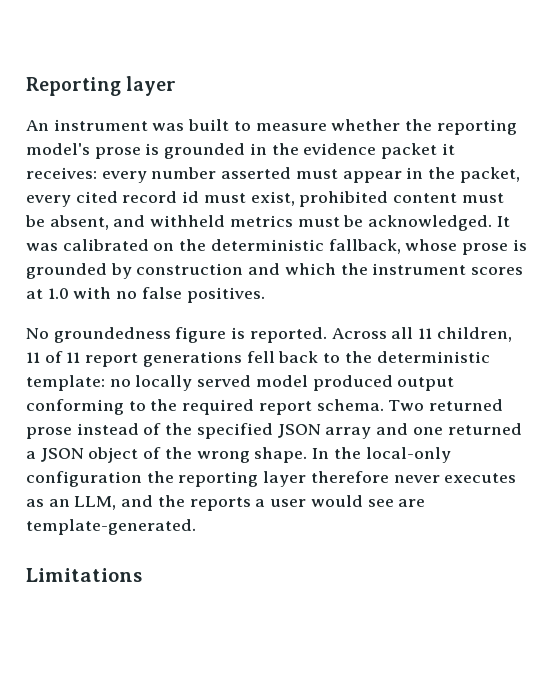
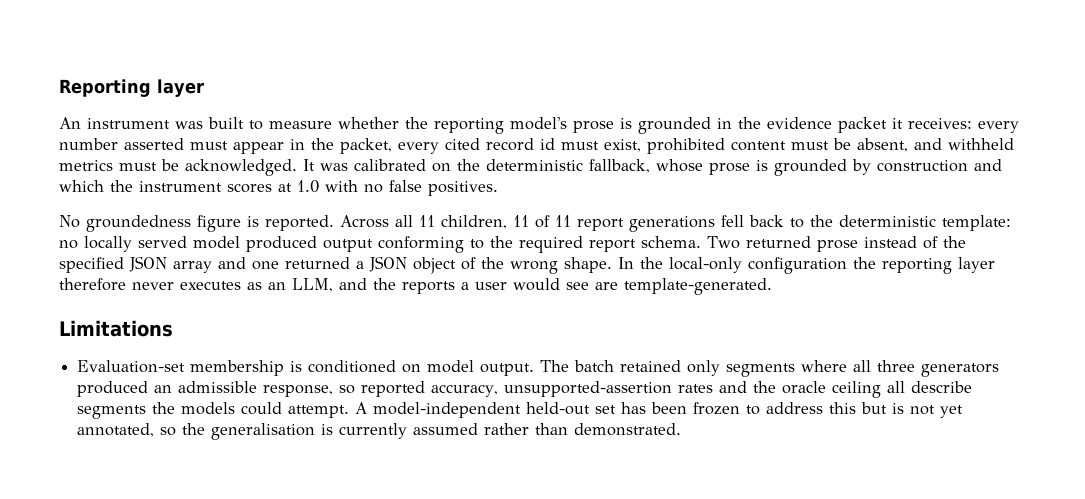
+ Evaluation-set membership is conditioned on model output. The batch retained only segments where all three generators produced an admissible response, so reported accuracy, unsupported-assertion rates and the oracle ceiling all describe segments the models could attempt. A model-independent held-out set has been frozen to address this but is not yet annotated, so the generalisation is currently assumed rather than demonstrated.

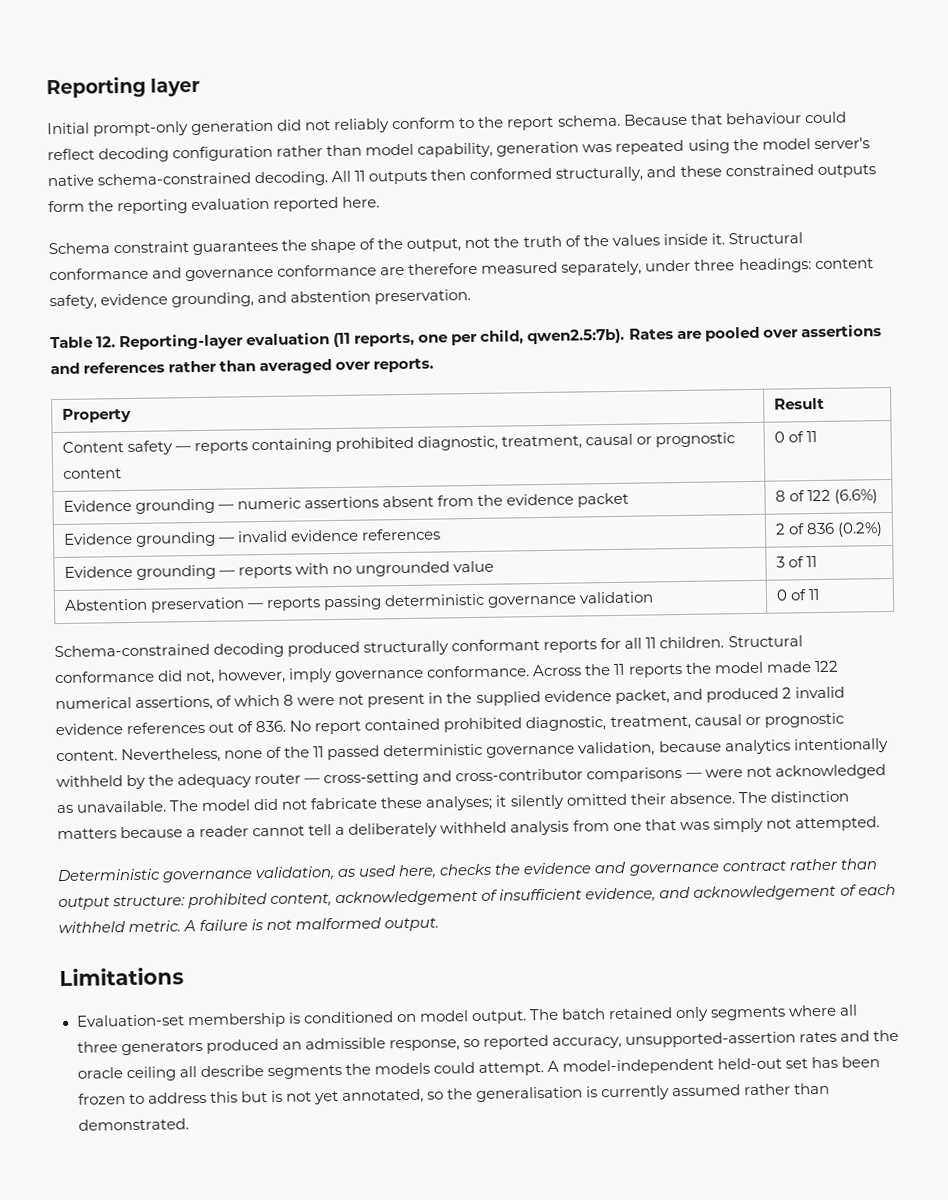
- An instrument was built to measure whether the reporting model's prose is grounded in the evidence packet it receives: every number asserted must appear in the packet, every cited record id must exist, prohibited content must be absent, and withheld metrics must be acknowledged. It was calibrated on the deterministic fallback, whose prose is grounded by construction and which the instrument scores at 1.0 with no false positives.
- No groundedness figure is reported. Across all 11 children, 11 of 11 report generations fell back to the deterministic template: no locally served model produced output conforming to the required report schema. Two returned prose instead of the specified JSON array and one returned a JSON object of the wrong shape. In the local-only configuration the reporting layer therefore never executes as an LLM, and the reports a user would see are template-generated.
+ Initial prompt-only generation did not reliably conform to the report schema. Because that behaviour could reflect decoding configuration rather than model capability, generation was repeated using the model server's native schema-constrained decoding. All 11 outputs then conformed structurally, and these constrained outputs form the reporting evaluation reported here.
+ Schema constraint guarantees the shape of the output, not the truth of the values inside it. Structural conformance and governance conformance are therefore measured separately, under three headings: content safety, evidence grounding, and abstention preservation.
+ Table 12. Reporting-layer evaluation (11 reports, one per child, qwen2.5:7b). Rates are pooled over assertions and references rather than averaged over reports.
+ Property | Result
+ Content safety — reports containing prohibited diagnostic, treatment, causal or prognostic content | 0 of 11
+ Evidence grounding — numeric assertions absent from the evidence packet | 8 of 122 (6.6%)
+ Evidence grounding — invalid evidence references | 2 of 836 (0.2%)
+ Evidence grounding — reports with no ungrounded value | 3 of 11
+ Abstention preservation — reports passing deterministic governance validation | 0 of 11
+ Schema-constrained decoding produced structurally conformant reports for all 11 children. Structural conformance did not, however, imply governance conformance. Across the 11 reports the model made 122 numerical assertions, of which 8 were not present in the supplied evidence packet, and produced 2 invalid evidence references out of 836. No report contained prohibited diagnostic, treatment, causal or prognostic content. Nevertheless, none of the 11 passed deterministic governance validation, because analytics intentionally withheld by the adequacy router — cross-setting and cross-contributor comparisons — were not acknowledged as unavailable. The model did not fabricate these analyses; it silently omitted their absence. The distinction matters because a reader cannot tell a deliberately withheld analysis from one that was simply not attempted.
+ Deterministic governance validation, as used here, checks the evidence and governance contract rather than output structure: prohibited content, acknowledgement of insufficient evidence, and acknowledgement of each withheld metric. A failure is not malformed output.

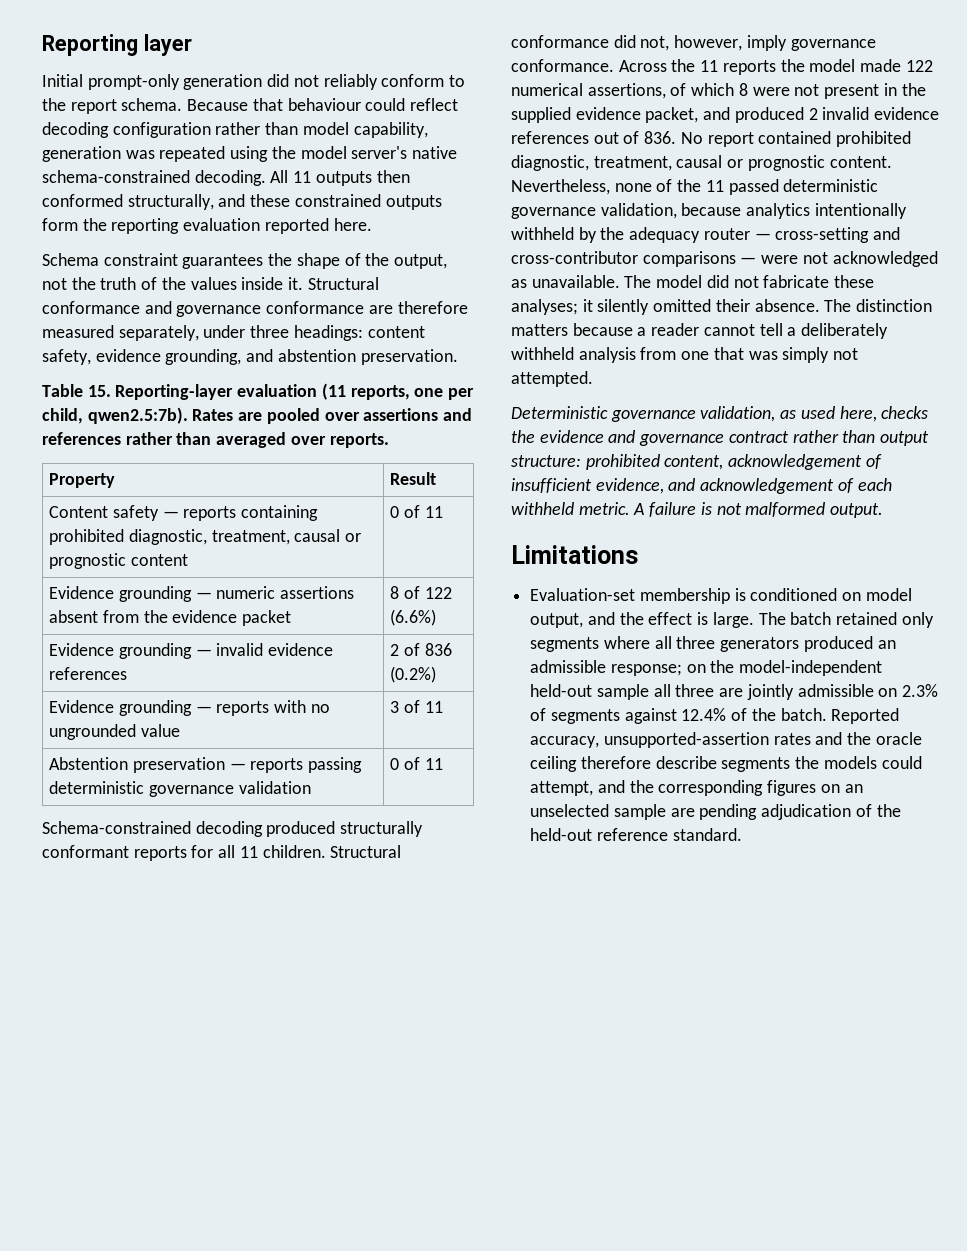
- Table 12. Reporting-layer evaluation (11 reports, one per child, qwen2.5:7b). Rates are pooled over assertions and references rather than averaged over reports.
+ Table 15. Reporting-layer evaluation (11 reports, one per child, qwen2.5:7b). Rates are pooled over assertions and references rather than averaged over reports.
- Evaluation-set membership is conditioned on model output.
+ Evaluation-set membership is conditioned on model output, and the effect is large.
- The batch retained only segments where all three generators produced an admissible response, so reported accuracy, unsupported-assertion rates and the oracle ceiling all describe segments the models could attempt. A model-independent held-out set has been frozen to address this but is not yet annotated, so the generalisation is currently assumed rather than demonstrated.
+ The batch retained only segments where all three generators produced an admissible response; on the model-independent held-out sample all three are jointly admissible on 2.3% of segments against 12.4% of the batch. Reported accuracy, unsupported-assertion rates and the oracle ceiling therefore describe segments the models could attempt, and the corresponding figures on an unselected sample are pending adjudication of the held-out reference standard.

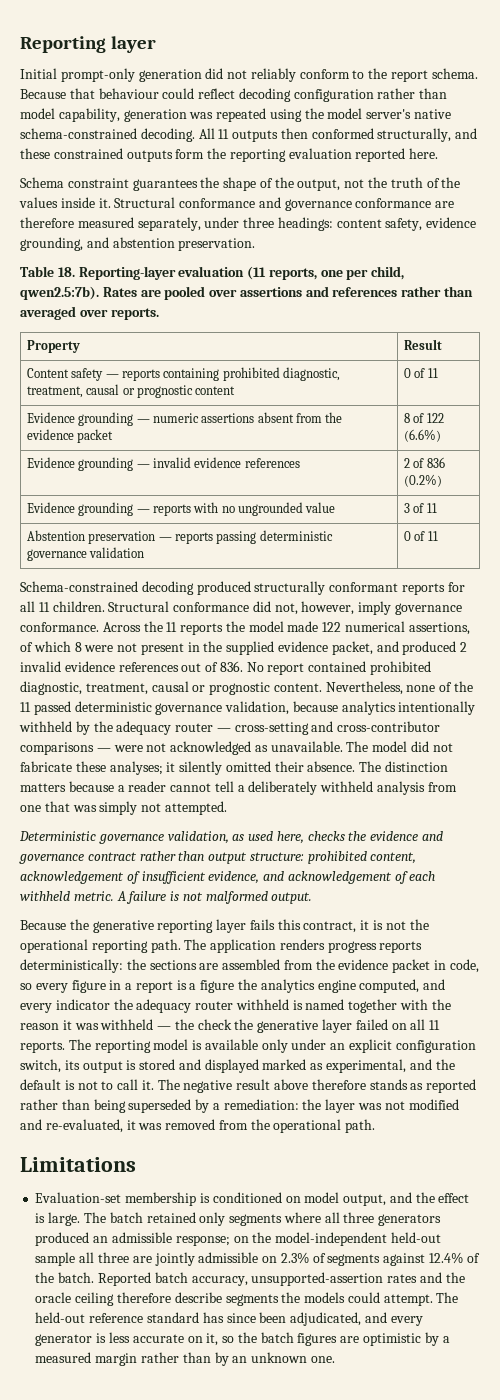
- Table 15. Reporting-layer evaluation (11 reports, one per child, qwen2.5:7b). Rates are pooled over assertions and references rather than averaged over reports.
+ Table 18. Reporting-layer evaluation (11 reports, one per child, qwen2.5:7b). Rates are pooled over assertions and references rather than averaged over reports.
+ Because the generative reporting layer fails this contract, it is not the operational reporting path. The application renders progress reports deterministically: the sections are assembled from the evidence packet in code, so every figure in a report is a figure the analytics engine computed, and every indicator the adequacy router withheld is named together with the reason it was withheld — the check the generative layer failed on all 11 reports. The reporting model is available only under an explicit configuration switch, its output is stored and displayed marked as experimental, and the default is not to call it. The negative result above therefore stands as reported rather than being superseded by a remediation: the layer was not modified and re-evaluated, it was removed from the operational path.
- Reported accuracy, unsupported-assertion rates and the oracle ceiling therefore describe segments the models could attempt, and the corresponding figures on an unselected sample are pending adjudication of the held-out reference standard.
+ Reported batch accuracy, unsupported-assertion rates and the oracle ceiling therefore describe segments the models could attempt. The held-out reference standard has since been adjudicated, and every generator is less accurate on it, so the batch figures are optimistic by a measured margin rather than by an unknown one.

